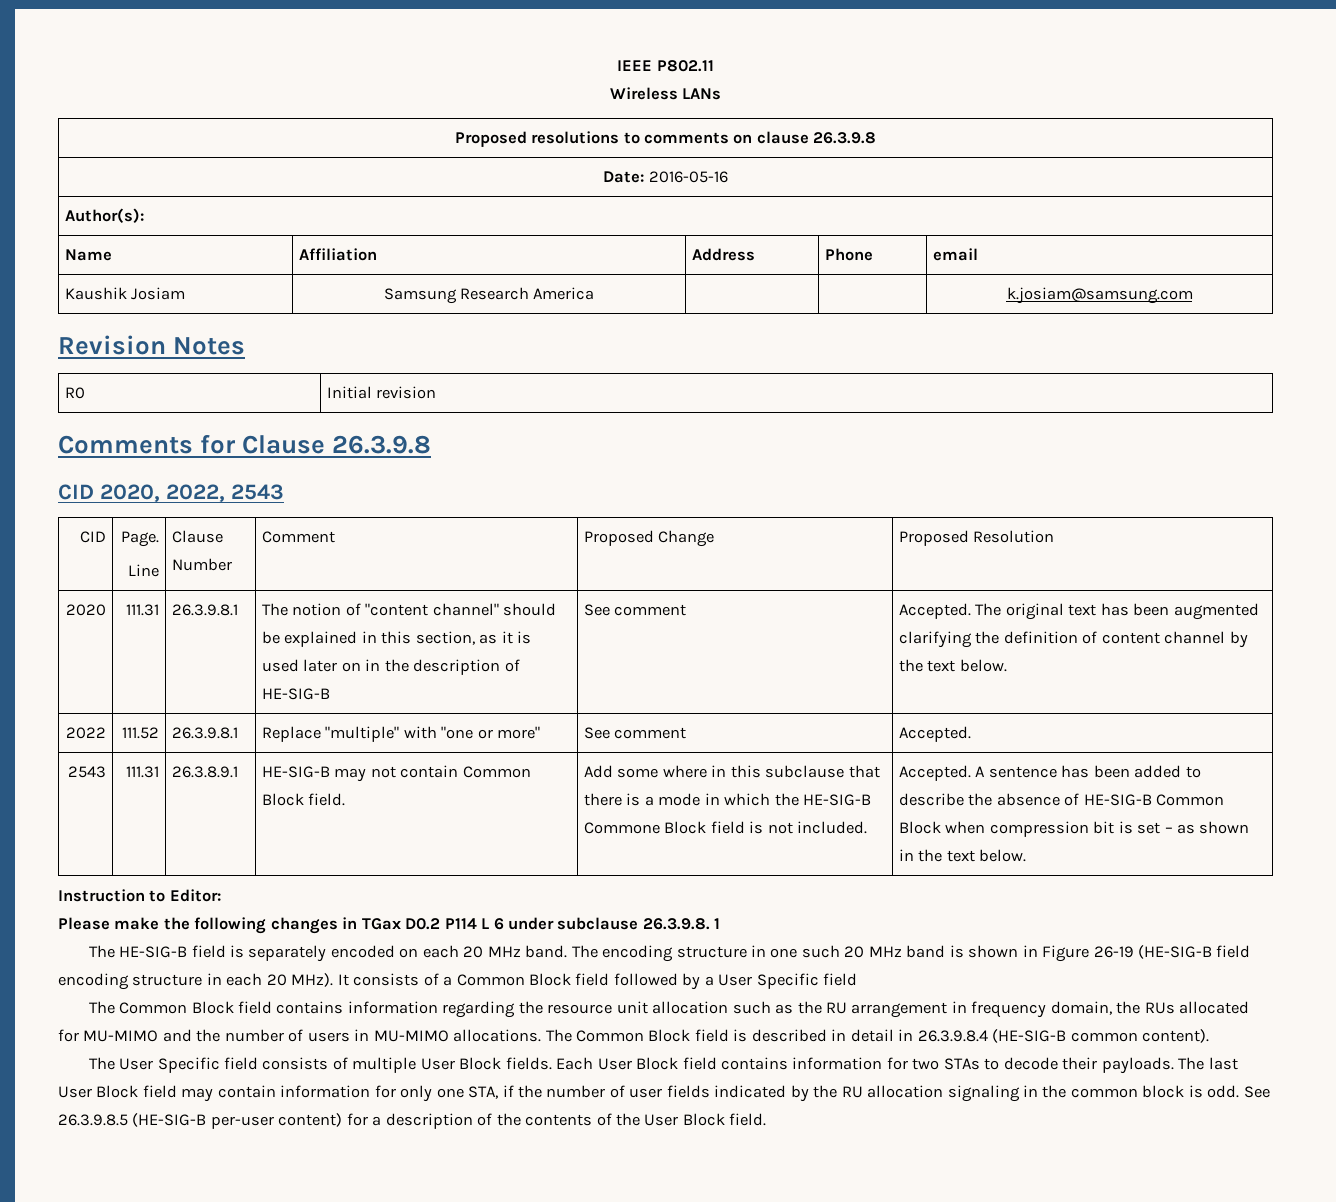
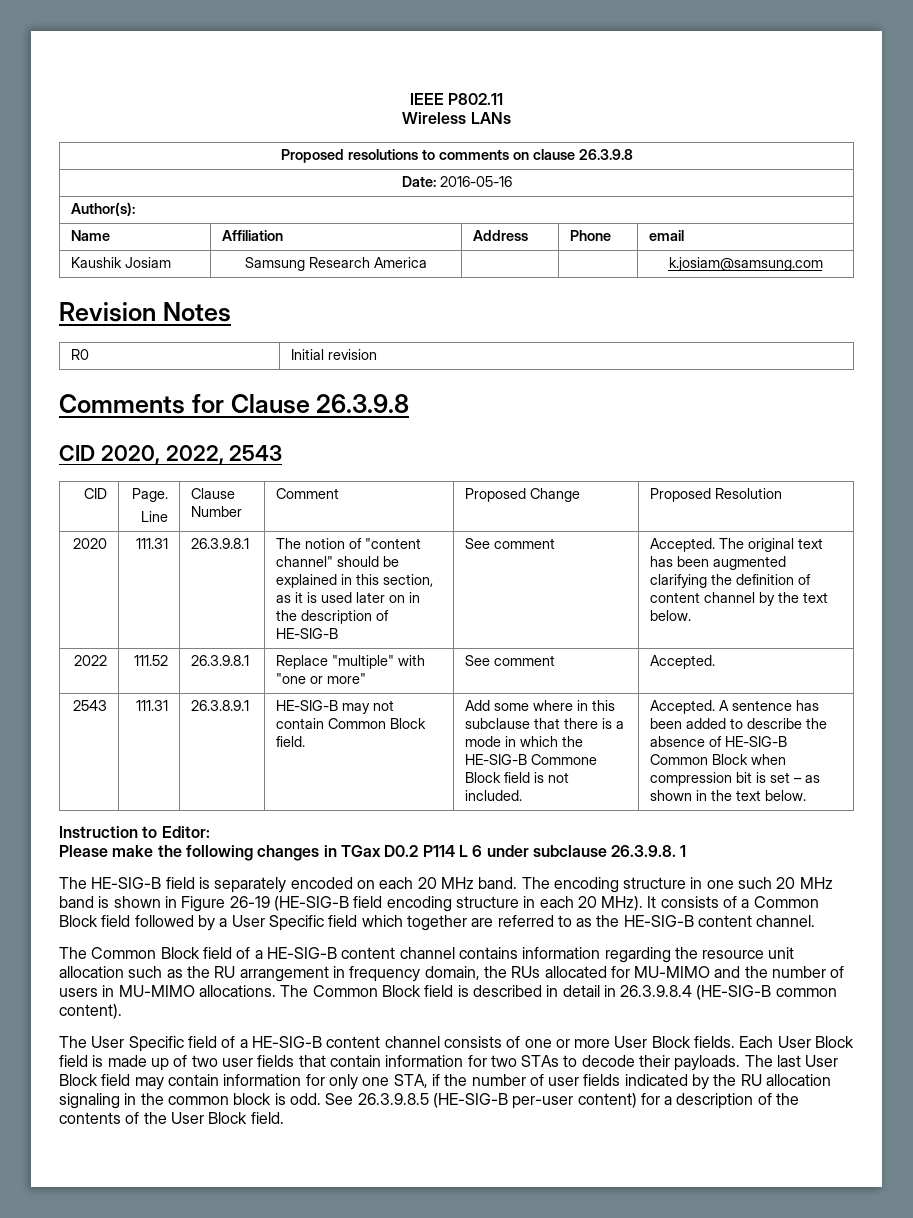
- It consists of a Common Block field followed by a User Specific field
- The Common Block field contains information regarding the resource unit allocation such as the RU arrangement in frequency domain, the RUs allocated for MU-MIMO and the number of users in MU-MIMO allocations.
+ It consists of a Common Block field followed by a User Specific field which together are referred to as the HE-SIG-B content channel.
+ The Common Block field of a HE-SIG-B content channel contains information regarding the resource unit allocation such as the RU arrangement in frequency domain, the RUs allocated for MU-MIMO and the number of users in MU-MIMO allocations.
- The User Specific field consists of multiple User Block fields.
+ The User Specific field of a HE-SIG-B content channel consists of one or more User Block fields.
- Each User Block field contains information for two STAs to decode their payloads.
+ Each User Block field is made up of two user fields that contain information for two STAs to decode their payloads.

